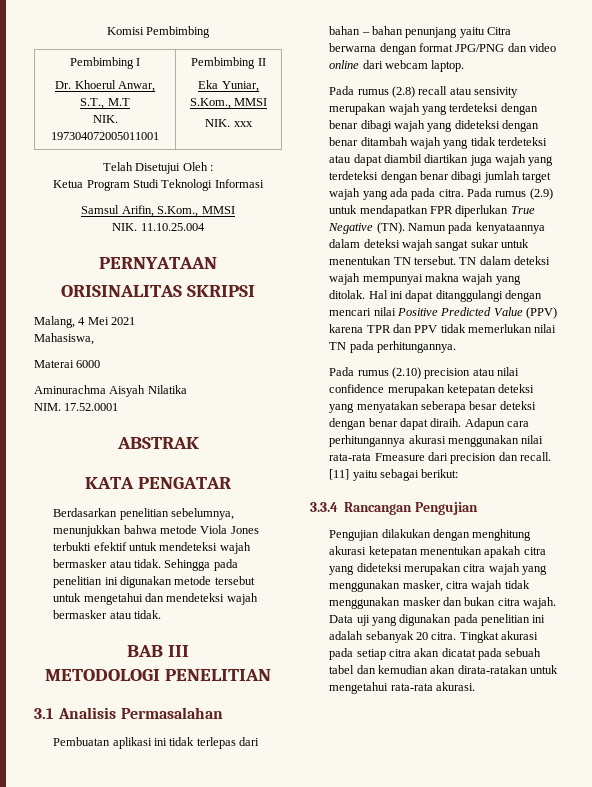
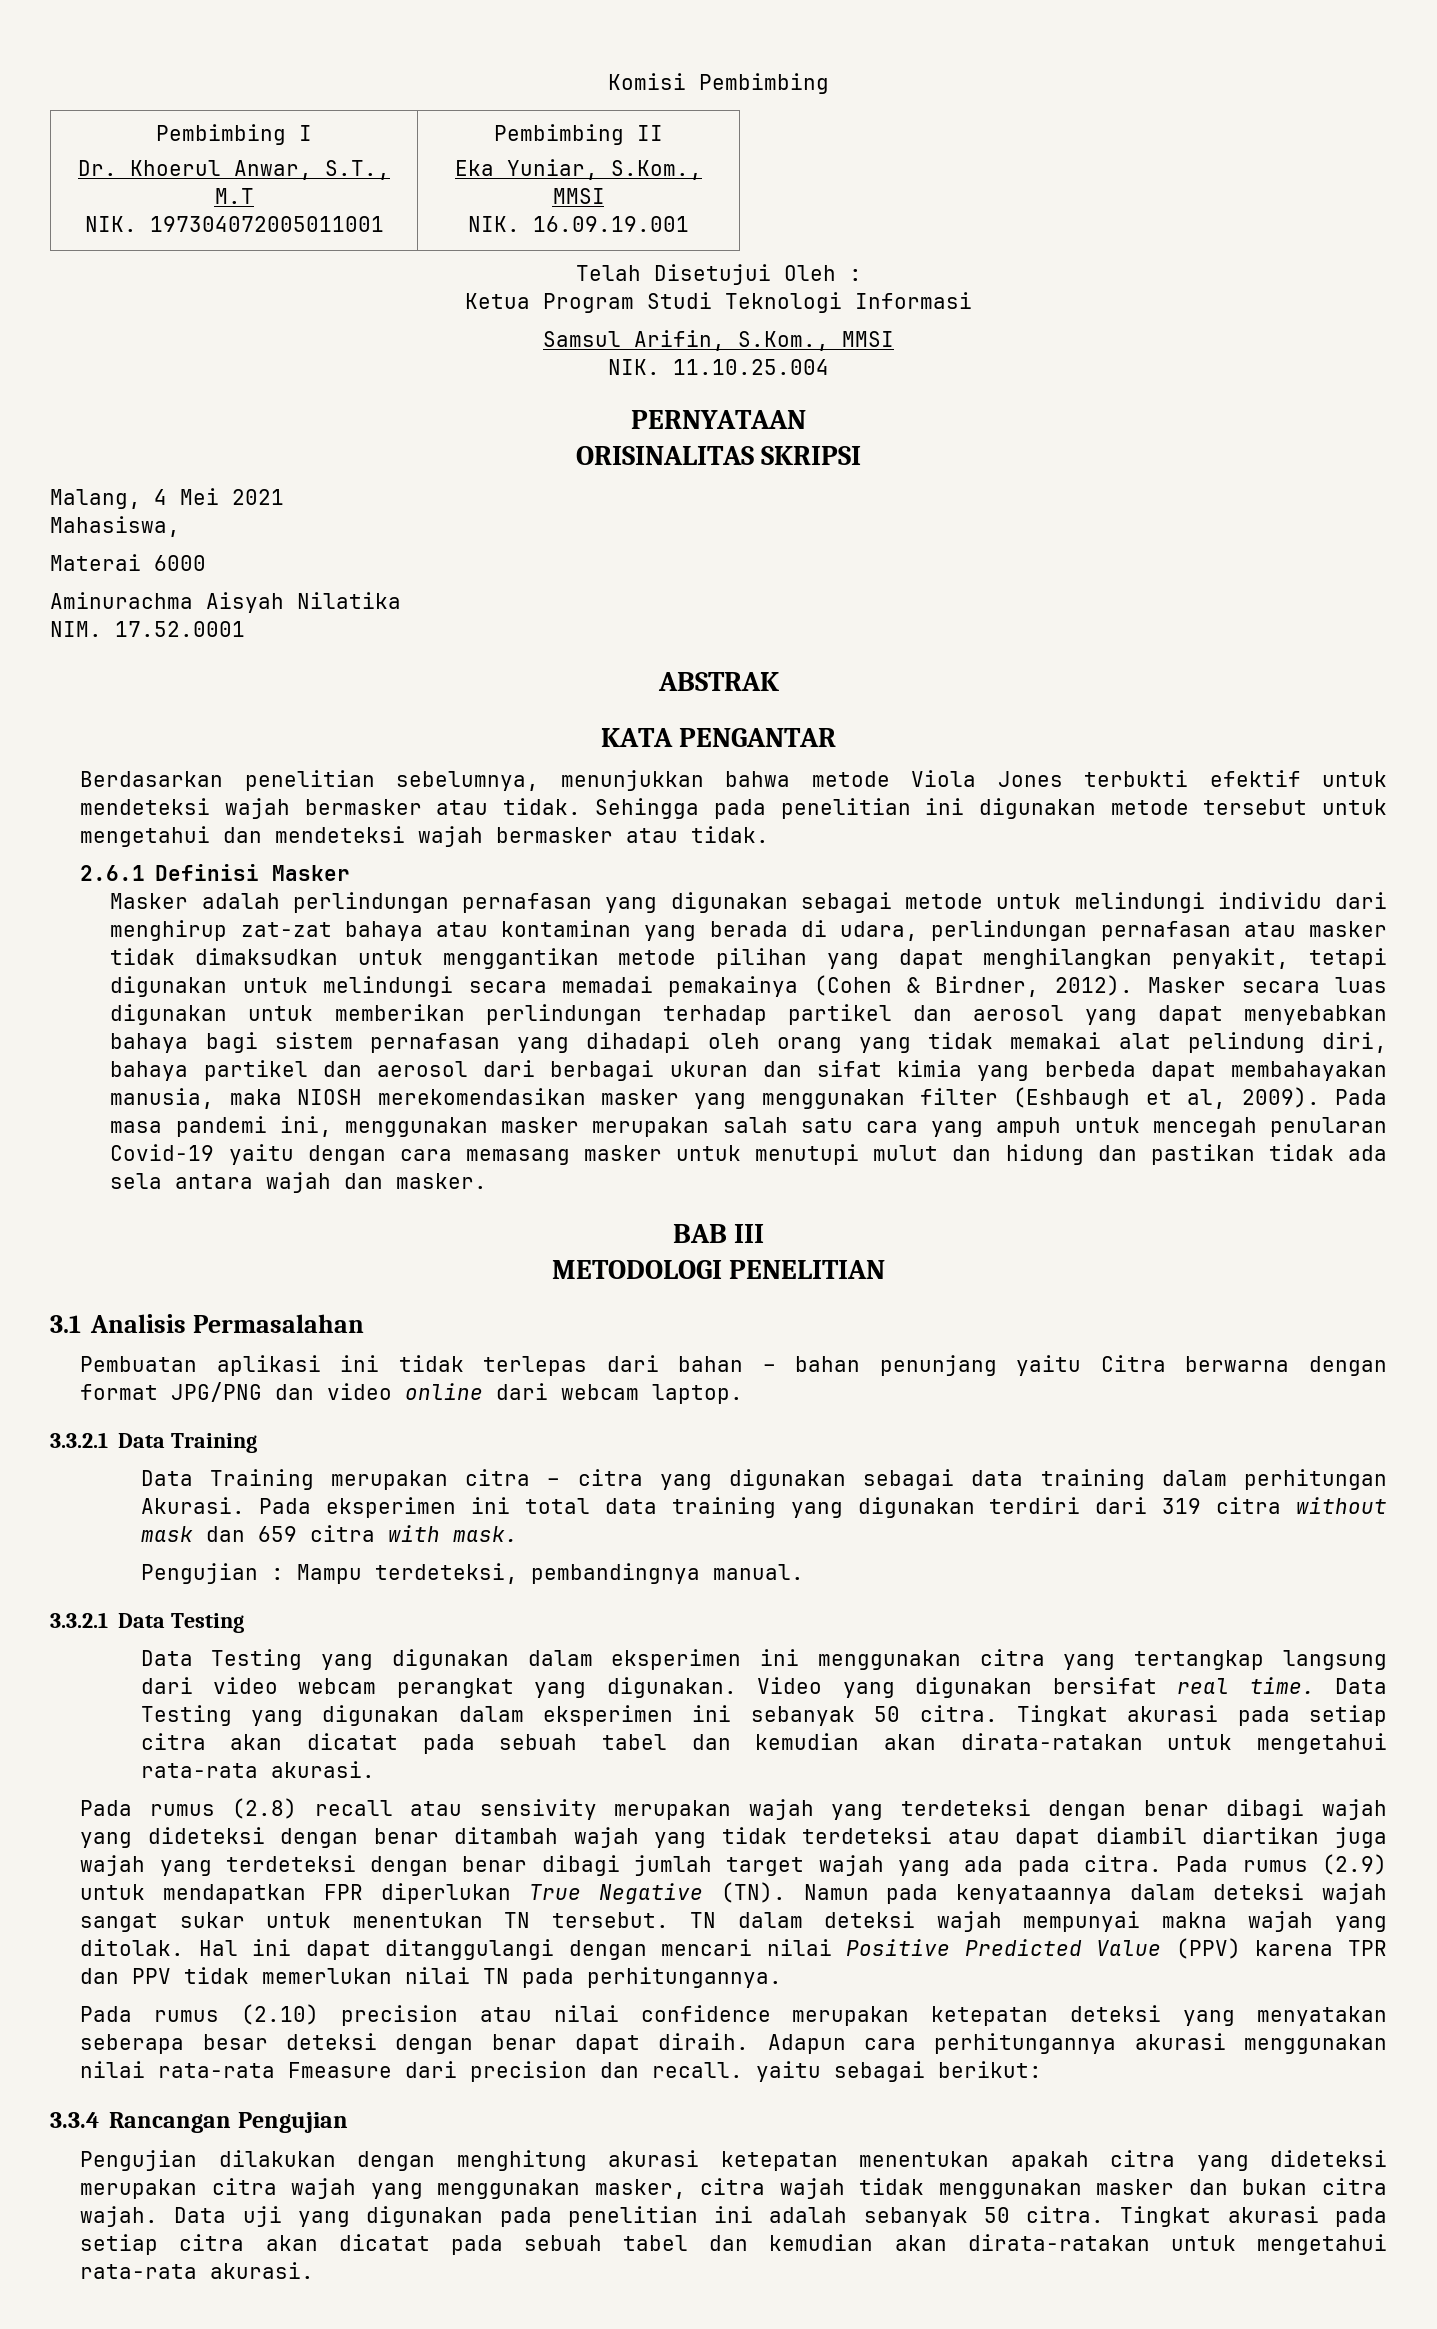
  Pembimbing I
  Dr. Khoerul Anwar, S.T., M.T
  NIK. 197304072005011001 | Pembimbing II
  Eka Yuniar, S.Kom., MMSI
- NIK. xxx
+ NIK. 16.09.19.001
- KATA PENGATAR
+ KATA PENGANTAR
+ 2.6.1 Definisi Masker
+ Masker adalah perlindungan pernafasan yang digunakan sebagai metode untuk melindungi individu dari menghirup zat-zat bahaya atau kontaminan yang berada di udara, perlindungan pernafasan atau masker tidak dimaksudkan untuk menggantikan metode pilihan yang dapat menghilangkan penyakit, tetapi digunakan untuk melindungi secara memadai pemakainya (Cohen & Birdner, 2012). Masker secara luas digunakan untuk memberikan perlindungan terhadap partikel dan aerosol yang dapat menyebabkan bahaya bagi sistem pernafasan yang dihadapi oleh orang yang tidak memakai alat pelindung diri, bahaya partikel dan aerosol dari berbagai ukuran dan sifat kimia yang berbeda dapat membahayakan manusia, maka NIOSH merekomendasikan masker yang menggunakan filter (Eshbaugh et al, 2009). Pada masa pandemi ini, menggunakan masker merupakan salah satu cara yang ampuh untuk mencegah penularan Covid-19 yaitu dengan cara memasang masker untuk menutupi mulut dan hidung dan pastikan tidak ada sela antara wajah dan masker.
+ 3.3.2.1 Data Training
+ Data Training merupakan citra – citra yang digunakan sebagai data training dalam perhitungan Akurasi. Pada eksperimen ini total data training yang digunakan terdiri dari 319 citra without mask dan 659 citra with mask.
+ Pengujian : Mampu terdeteksi, pembandingnya manual.
+ 3.3.2.1 Data Testing
+ Data Testing yang digunakan dalam eksperimen ini menggunakan citra yang tertangkap langsung dari video webcam perangkat yang digunakan. Video yang digunakan bersifat real time. Data Testing yang digunakan dalam eksperimen ini sebanyak 50 citra. Tingkat akurasi pada setiap citra akan dicatat pada sebuah tabel dan kemudian akan dirata-ratakan untuk mengetahui rata-rata akurasi.
- Adapun cara perhitungannya akurasi menggunakan nilai rata-rata Fmeasure dari precision dan recall. [11] yaitu sebagai berikut:
+ Adapun cara perhitungannya akurasi menggunakan nilai rata-rata Fmeasure dari precision dan recall. yaitu sebagai berikut:
- Data uji yang digunakan pada penelitian ini adalah sebanyak 20 citra.
+ Data uji yang digunakan pada penelitian ini adalah sebanyak 50 citra.

